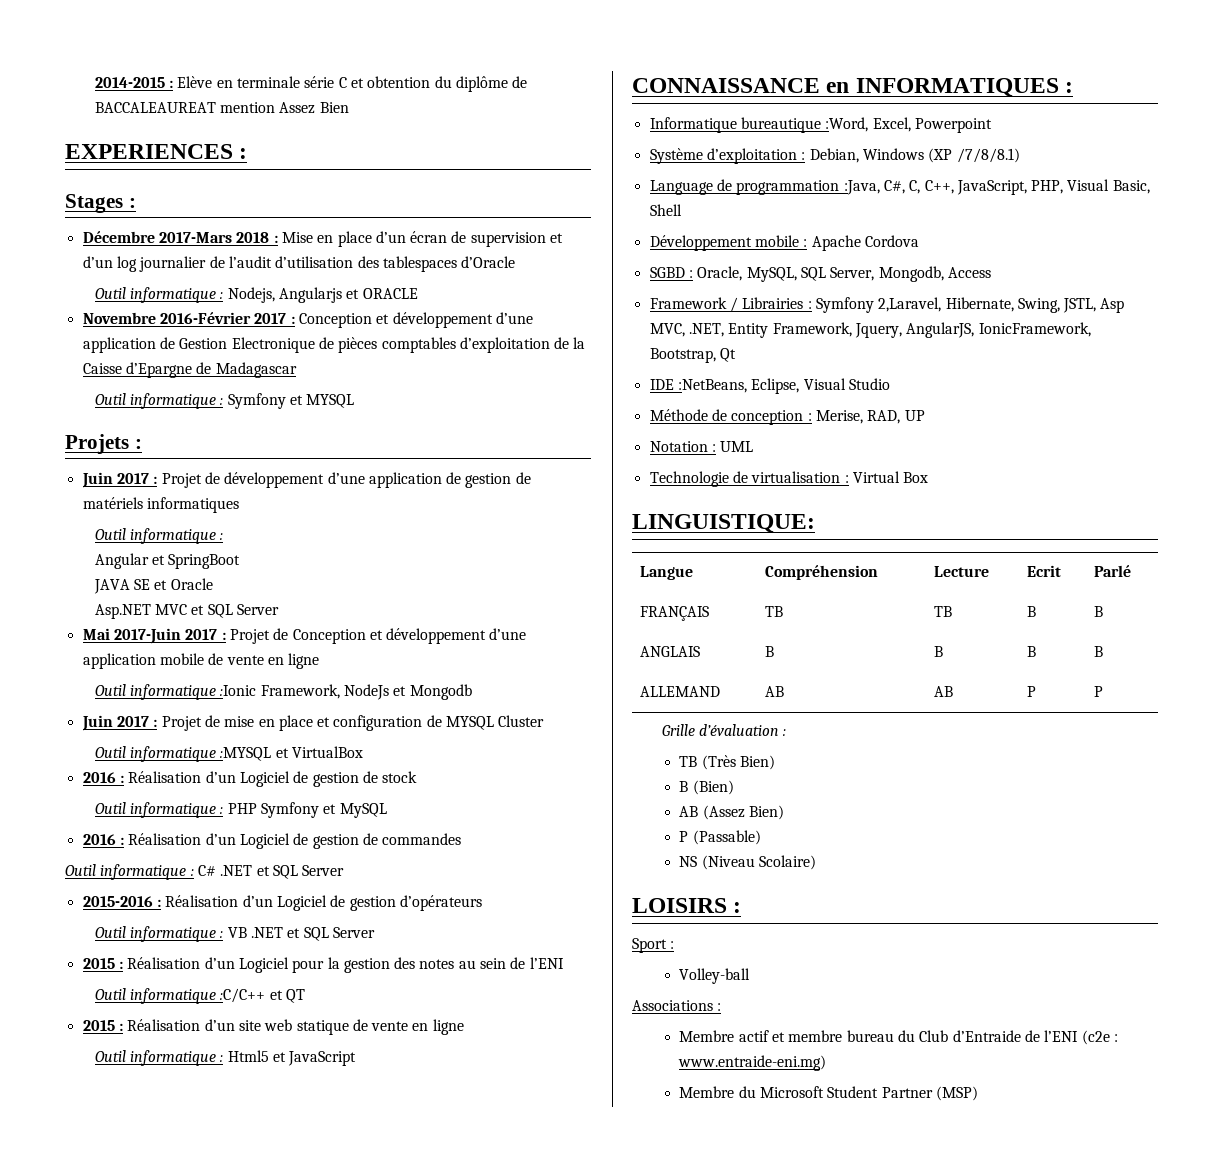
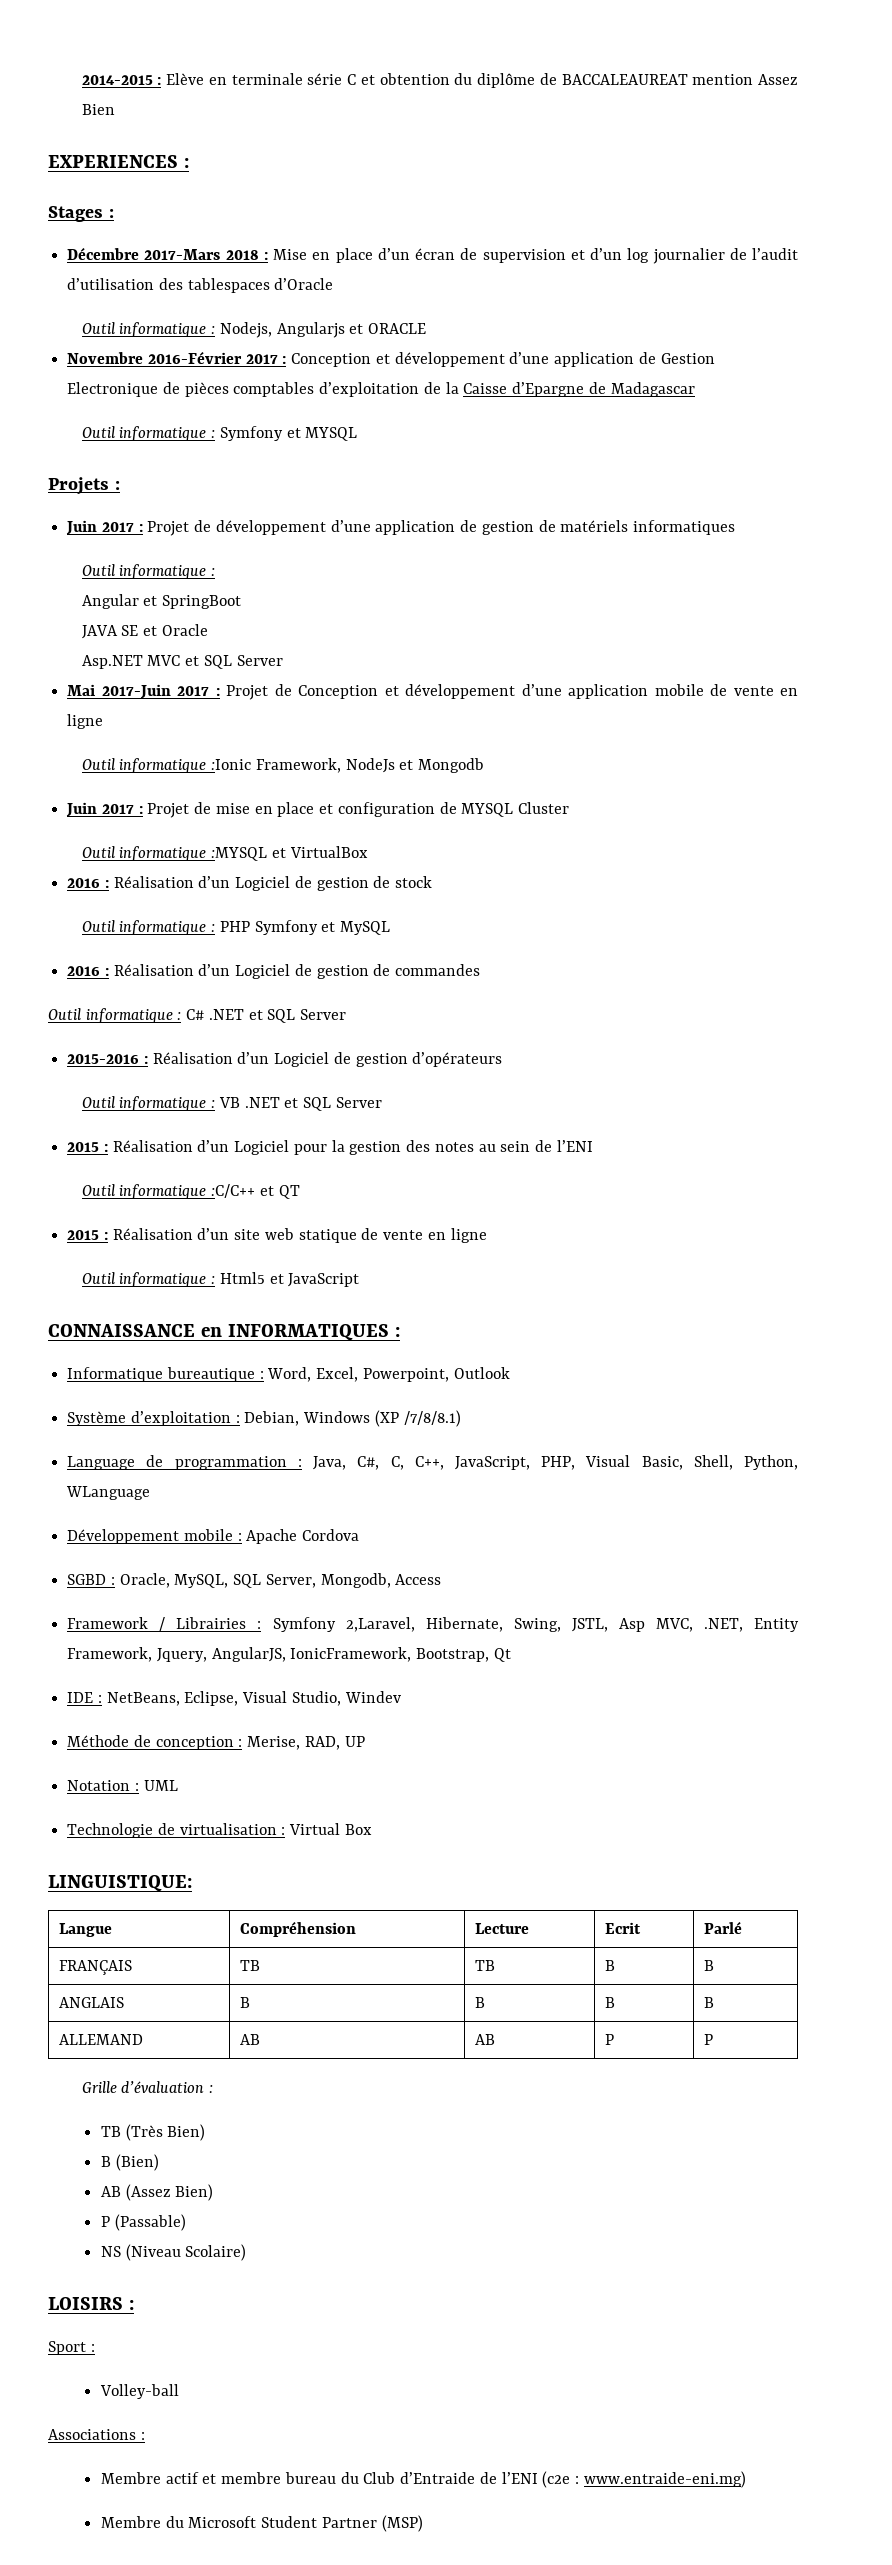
- Informatique bureautique :Word, Excel, Powerpoint
+ Informatique bureautique : Word, Excel, Powerpoint, Outlook
- Language de programmation :Java, C#, C, C++, JavaScript, PHP, Visual Basic, Shell
+ Language de programmation : Java, C#, C, C++, JavaScript, PHP, Visual Basic, Shell, Python, WLanguage
- IDE :NetBeans, Eclipse, Visual Studio
+ IDE : NetBeans, Eclipse, Visual Studio, Windev

